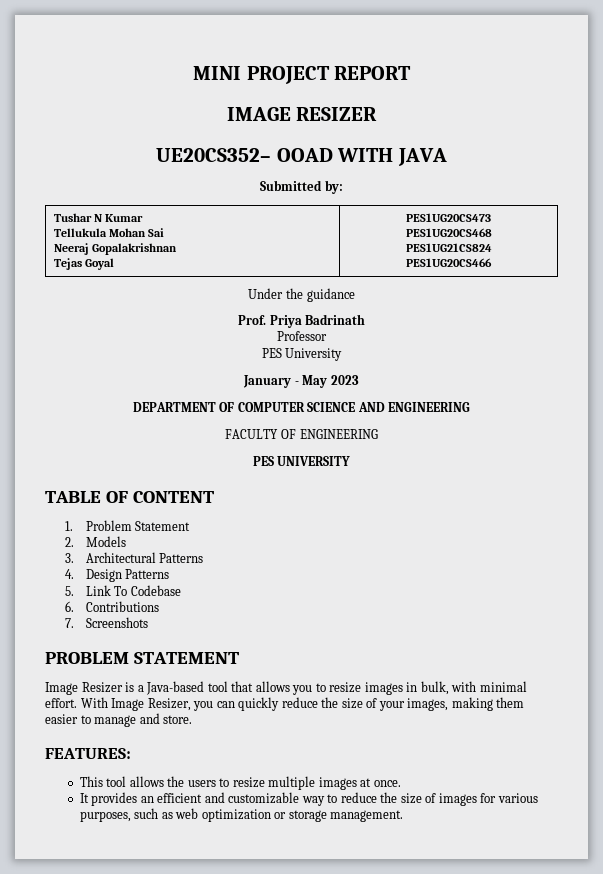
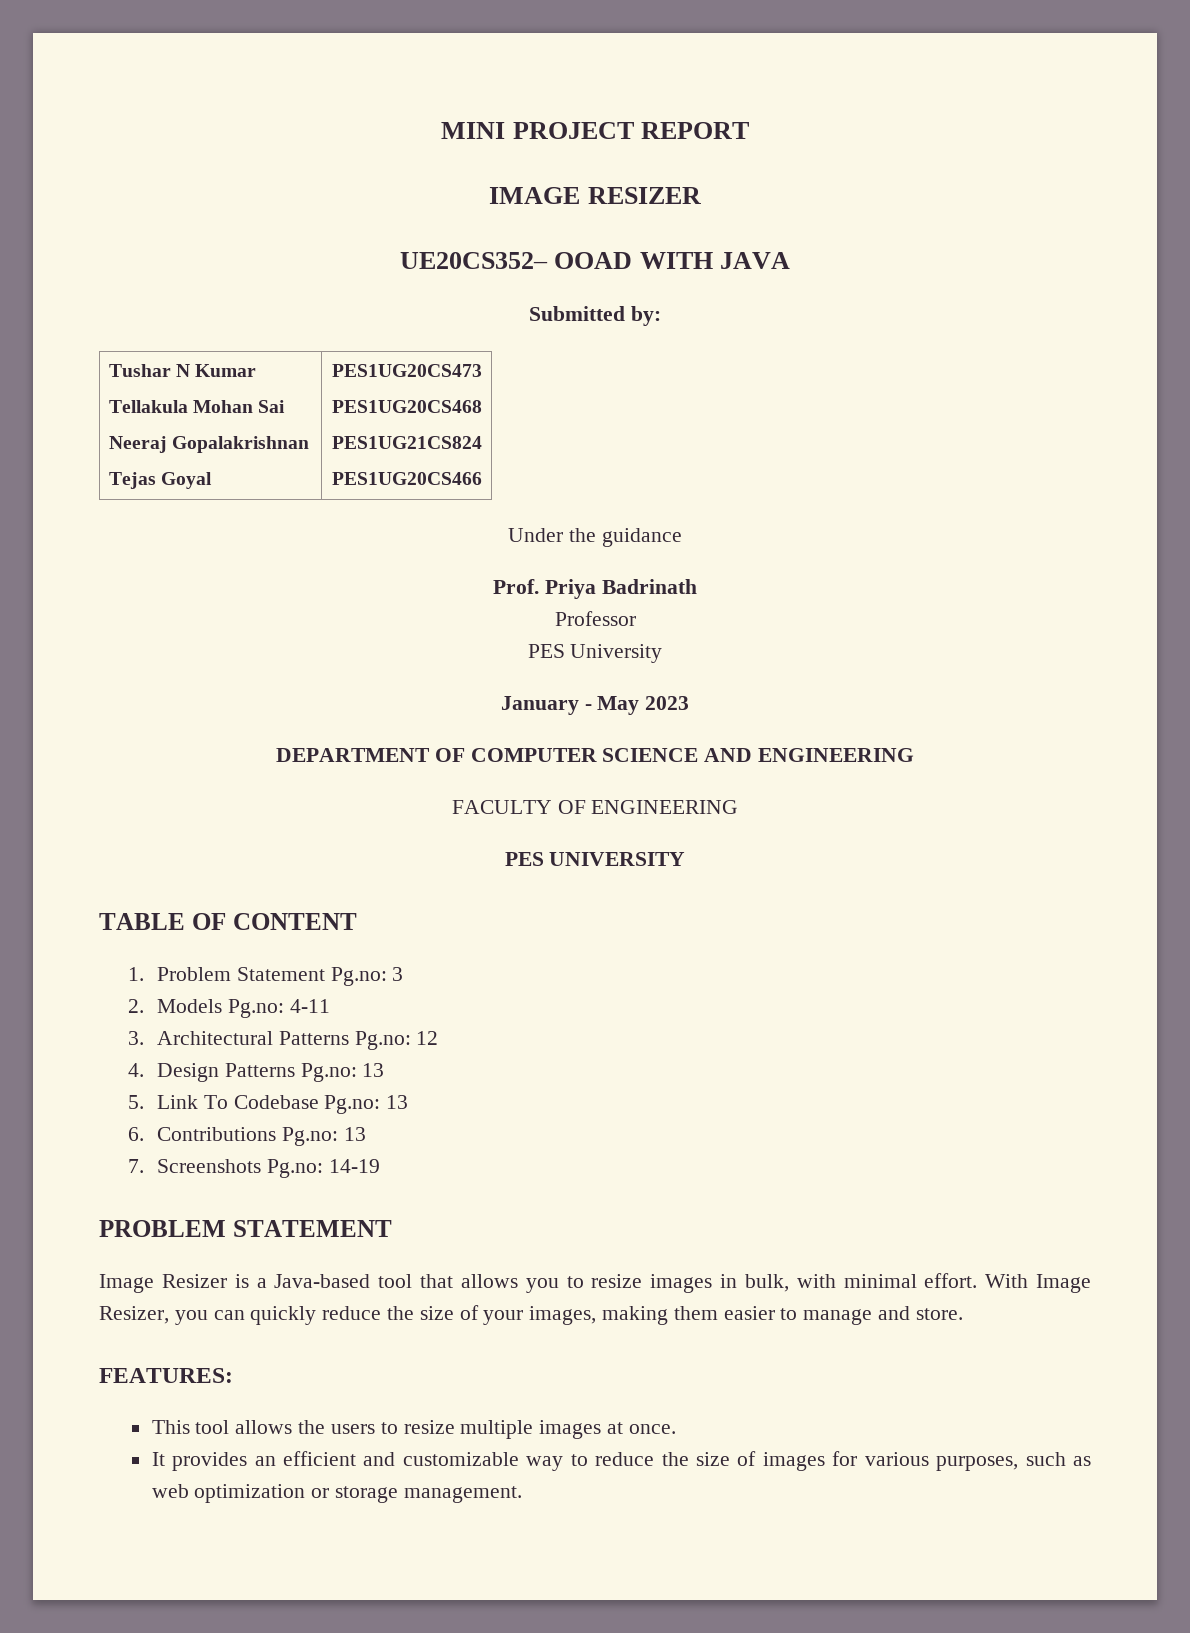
  Tushar N Kumar
- Tellukula Mohan Sai
+ Tellakula Mohan Sai
- 1. Problem Statement
+ 1. Problem Statement Pg.no: 3
- 2. Models
+ 2. Models Pg.no: 4-11
- 3. Architectural Patterns
+ 3. Architectural Patterns Pg.no: 12
- 4. Design Patterns
+ 4. Design Patterns Pg.no: 13
- 5. Link To Codebase
+ 5. Link To Codebase Pg.no: 13
- 6. Contributions
+ 6. Contributions Pg.no: 13
- 7. Screenshots
+ 7. Screenshots Pg.no: 14-19

